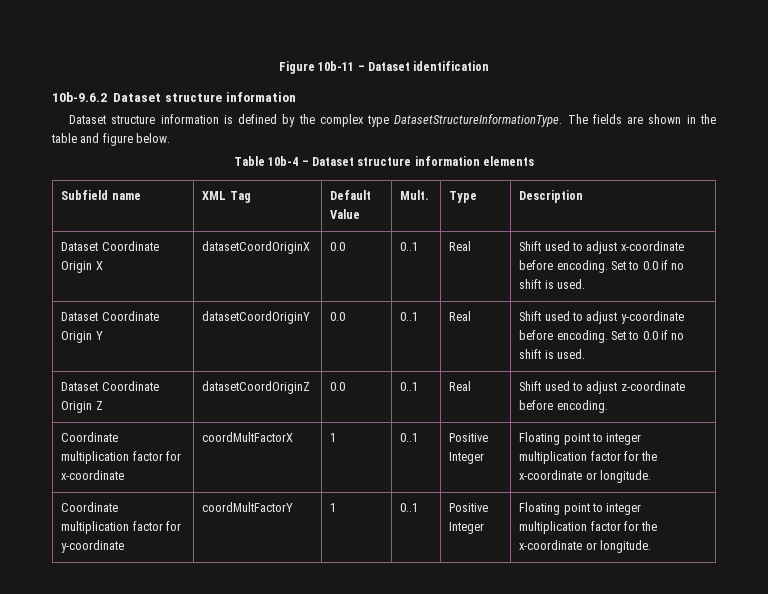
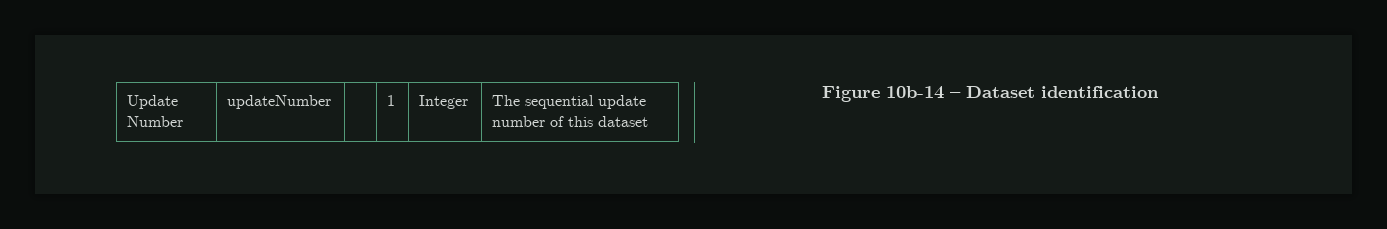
- Figure 10b-11 – Dataset identification
- 10b-9.6.2 Dataset structure information
- Dataset structure information is defined by the complex type DatasetStructureInformationType. The fields are shown in the table and figure below.
- Table 10b-4 – Dataset structure information elements
- Subfield name | XML Tag | Default Value | Mult. | Type | Description
- Dataset Coordinate Origin X | datasetCoordOriginX | 0.0 | 0..1 | Real | Shift used to adjust x-coordinate before encoding. Set to 0.0 if no shift is used.
- Dataset Coordinate Origin Y | datasetCoordOriginY | 0.0 | 0..1 | Real | Shift used to adjust y-coordinate before encoding. Set to 0.0 if no shift is used.
- Dataset Coordinate Origin Z | datasetCoordOriginZ | 0.0 | 0..1 | Real | Shift used to adjust z-coordinate before encoding.
- Coordinate multiplication factor for x-coordinate | coordMultFactorX | 1 | 0..1 | Positive Integer | Floating point to integer multiplication factor for the x-coordinate or longitude.
- Coordinate multiplication factor for y-coordinate | coordMultFactorY | 1 | 0..1 | Positive Integer | Floating point to integer multiplication factor for the x-coordinate or longitude.
+ Update Number | updateNumber | | 1 | Integer | The sequential update number of this dataset
+ Figure 10b-14 – Dataset identification

